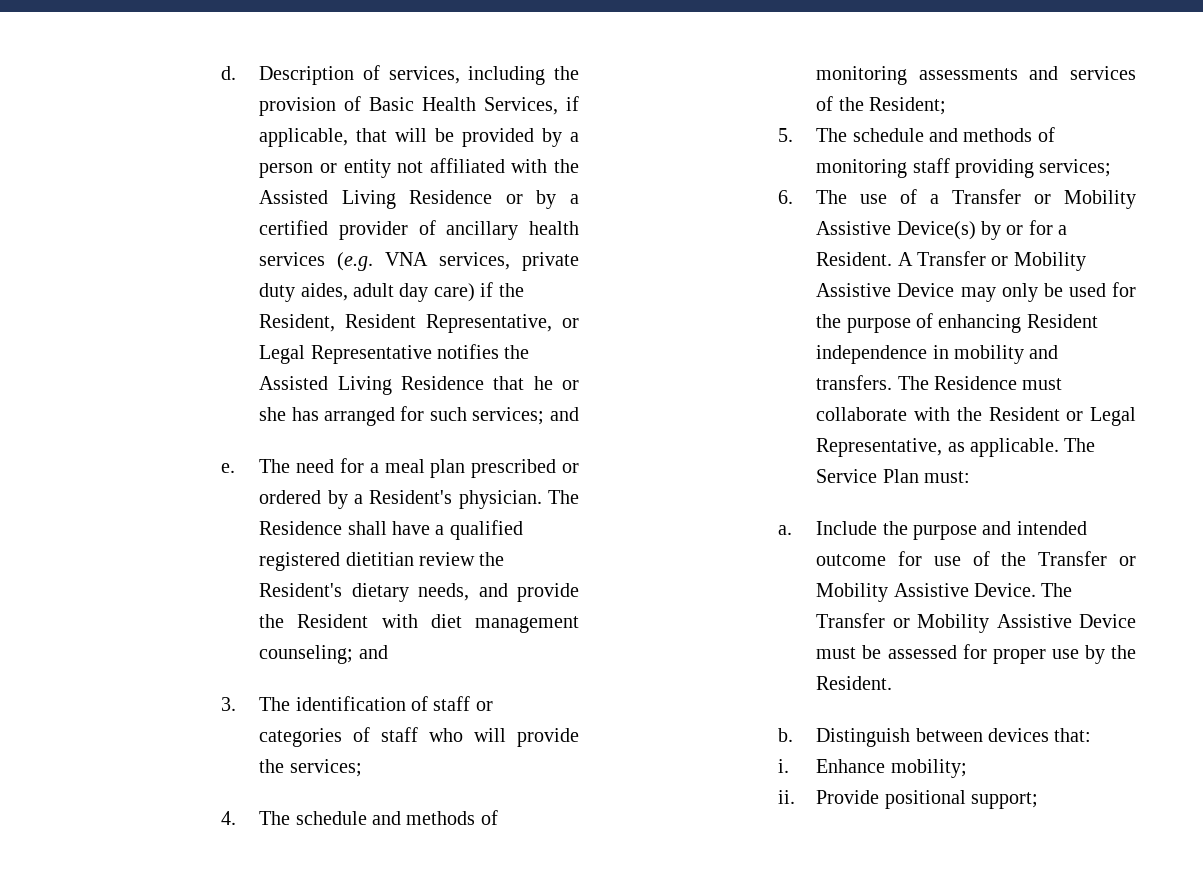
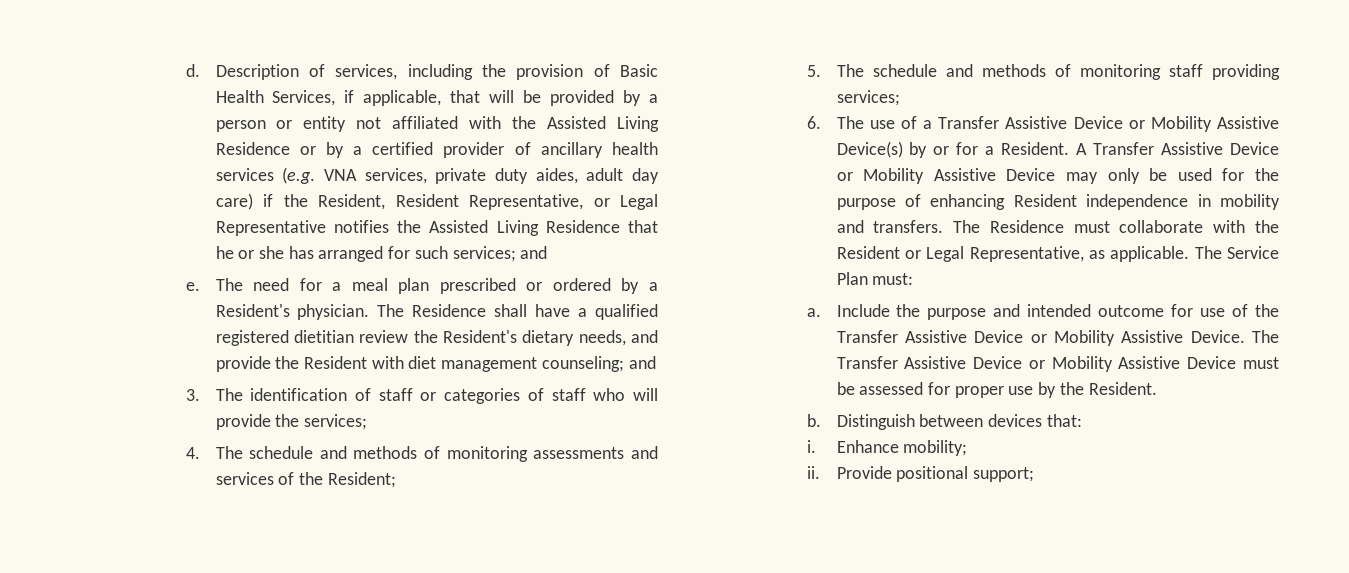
- 6. The use of a Transfer or Mobility Assistive Device(s) by or for a Resident.
+ 6. The use of a Transfer Assistive Device or Mobility Assistive Device(s) by or for a Resident.
- A Transfer or Mobility Assistive Device may only be used for the purpose of enhancing Resident independence in mobility and transfers.
+ A Transfer Assistive Device or Mobility Assistive Device may only be used for the purpose of enhancing Resident independence in mobility and transfers.
- Include the purpose and intended outcome for use of the Transfer or Mobility Assistive Device.
+ Include the purpose and intended outcome for use of the Transfer Assistive Device or Mobility Assistive Device.
- The Transfer or Mobility Assistive Device must be assessed for proper use by the Resident.
+ The Transfer Assistive Device or Mobility Assistive Device must be assessed for proper use by the Resident.

